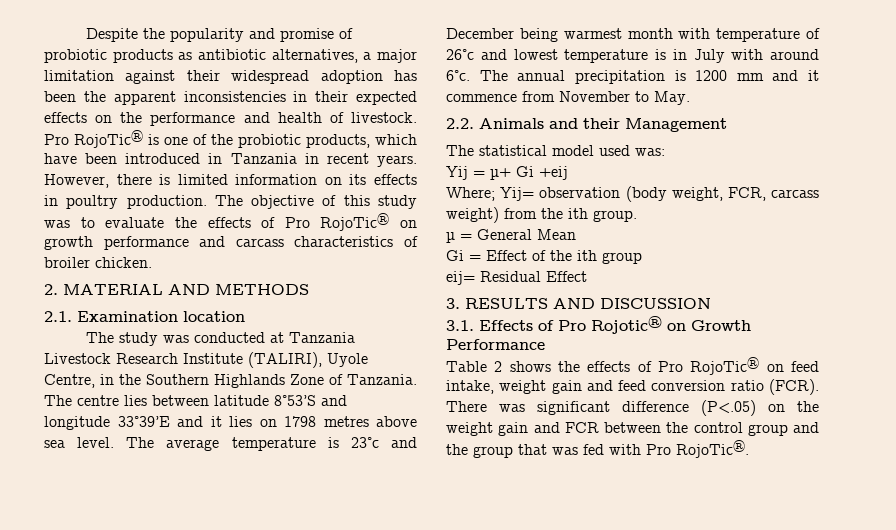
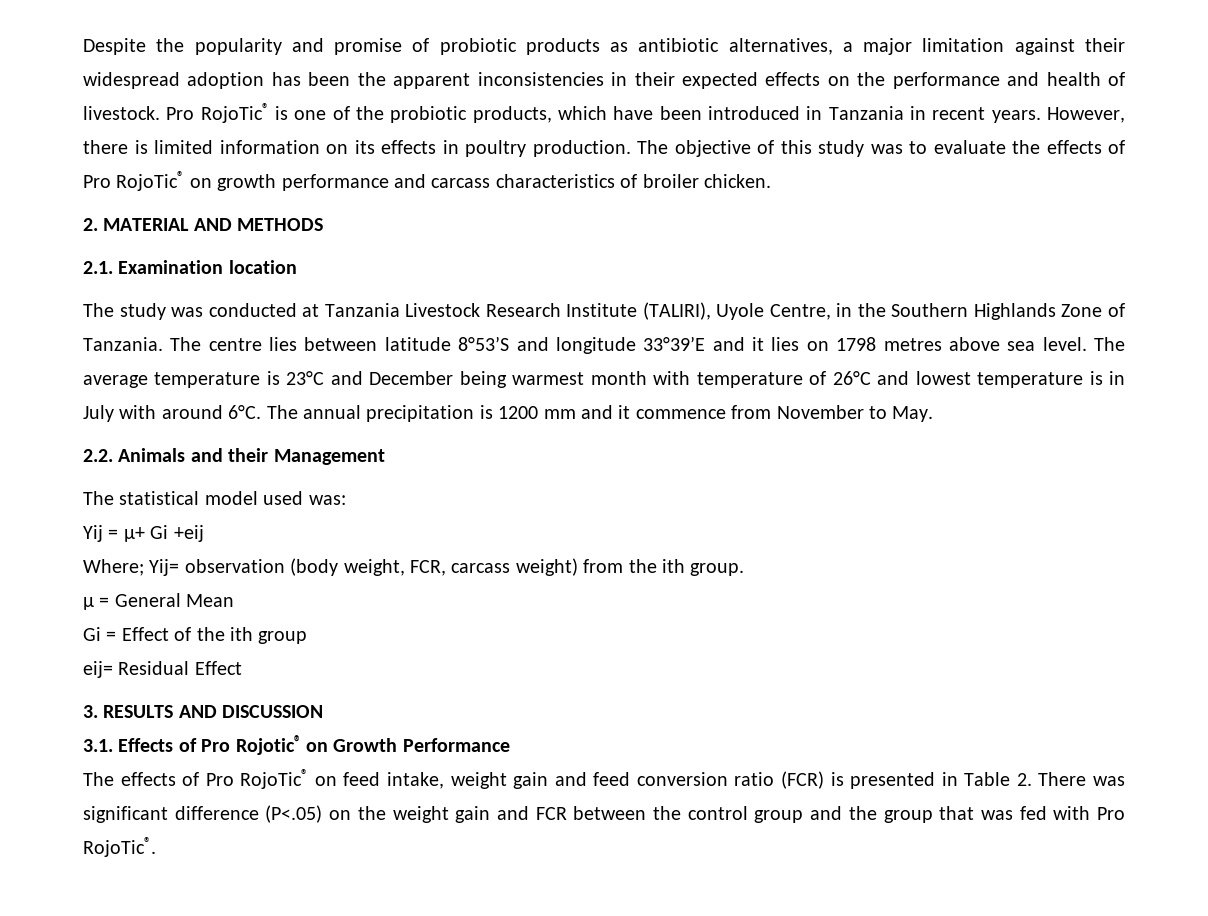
- The average temperature is 23°c and December being warmest month with temperature of 26°c and lowest temperature is in July with around 6°c.
+ The average temperature is 23°C and December being warmest month with temperature of 26°C and lowest temperature is in July with around 6°C.
- Table 2 shows the effects of Pro RojoTic® on feed intake, weight gain and feed conversion ratio (FCR). There was significant difference (P<.05) on the weight gain and FCR between the control group and the group that was fed with Pro RojoTic®.
+ The effects of Pro RojoTic® on feed intake, weight gain and feed conversion ratio (FCR) is presented in Table 2. There was significant difference (P<.05) on the weight gain and FCR between the control group and the group that was fed with Pro RojoTic®.

